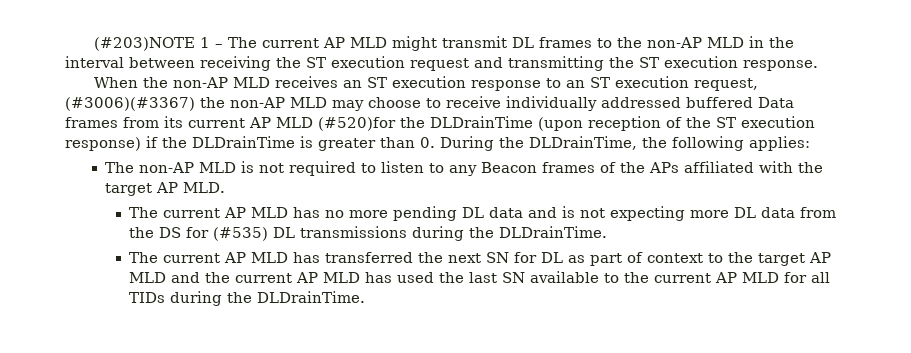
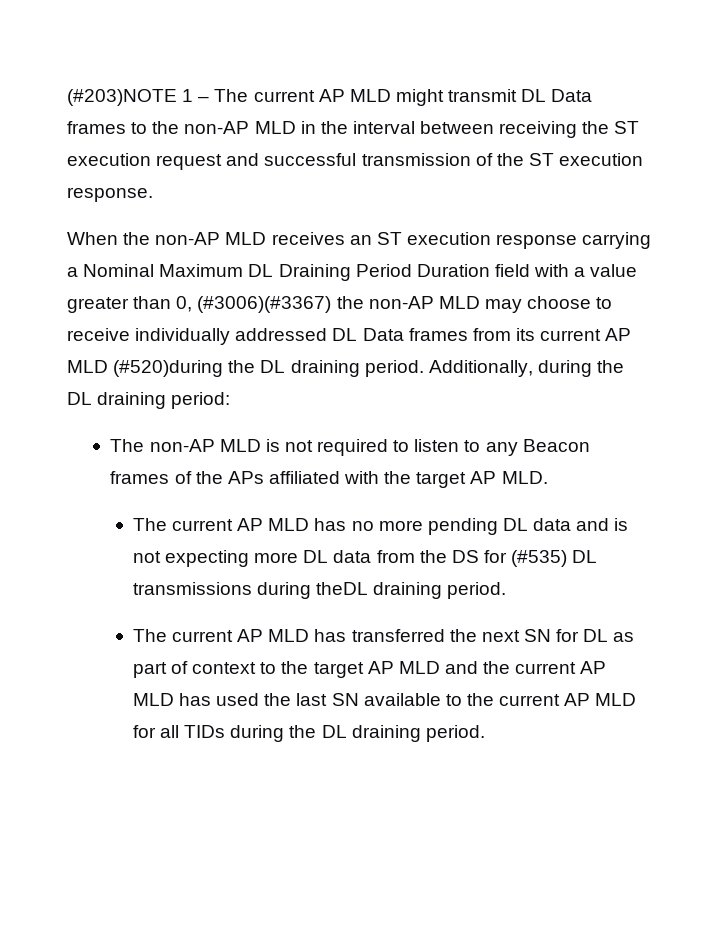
- (#203)NOTE 1 – The current AP MLD might transmit DL frames to the non-AP MLD in the interval between receiving the ST execution request and transmitting the ST execution response.
+ (#203)NOTE 1 – The current AP MLD might transmit DL Data frames to the non-AP MLD in the interval between receiving the ST execution request and successful transmission of the ST execution response.
- When the non-AP MLD receives an ST execution response to an ST execution request, (#3006)(#3367) the non-AP MLD may choose to receive individually addressed buffered Data frames from its current AP MLD (#520)for the DLDrainTime (upon reception of the ST execution response) if the DLDrainTime is greater than 0. During the DLDrainTime, the following applies:
+ When the non-AP MLD receives an ST execution response carrying a Nominal Maximum DL Draining Period Duration field with a value greater than 0, (#3006)(#3367) the non-AP MLD may choose to receive individually addressed DL Data frames from its current AP MLD (#520)during the DL draining period. Additionally, during the DL draining period:
- The current AP MLD has no more pending DL data and is not expecting more DL data from the DS for (#535) DL transmissions during the DLDrainTime.
+ The current AP MLD has no more pending DL data and is not expecting more DL data from the DS for (#535) DL transmissions during theDL draining period.
- The current AP MLD has transferred the next SN for DL as part of context to the target AP MLD and the current AP MLD has used the last SN available to the current AP MLD for all TIDs during the DLDrainTime.
+ The current AP MLD has transferred the next SN for DL as part of context to the target AP MLD and the current AP MLD has used the last SN available to the current AP MLD for all TIDs during the DL draining period.

